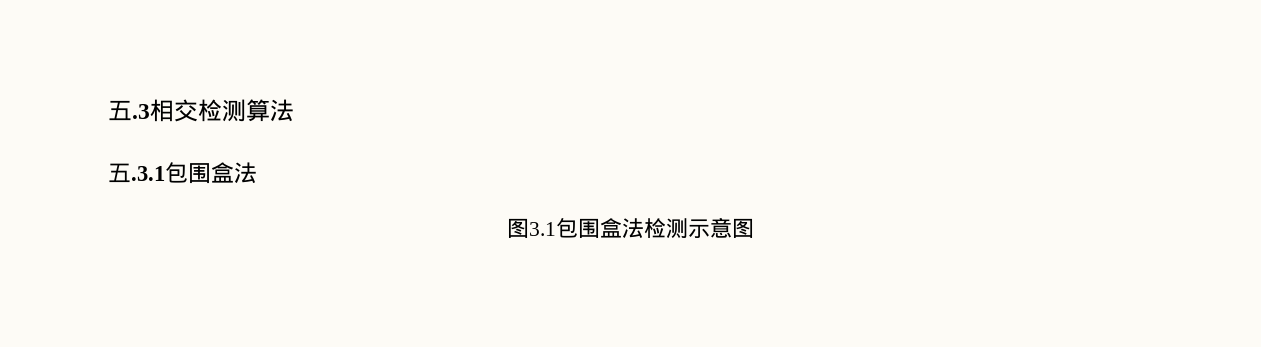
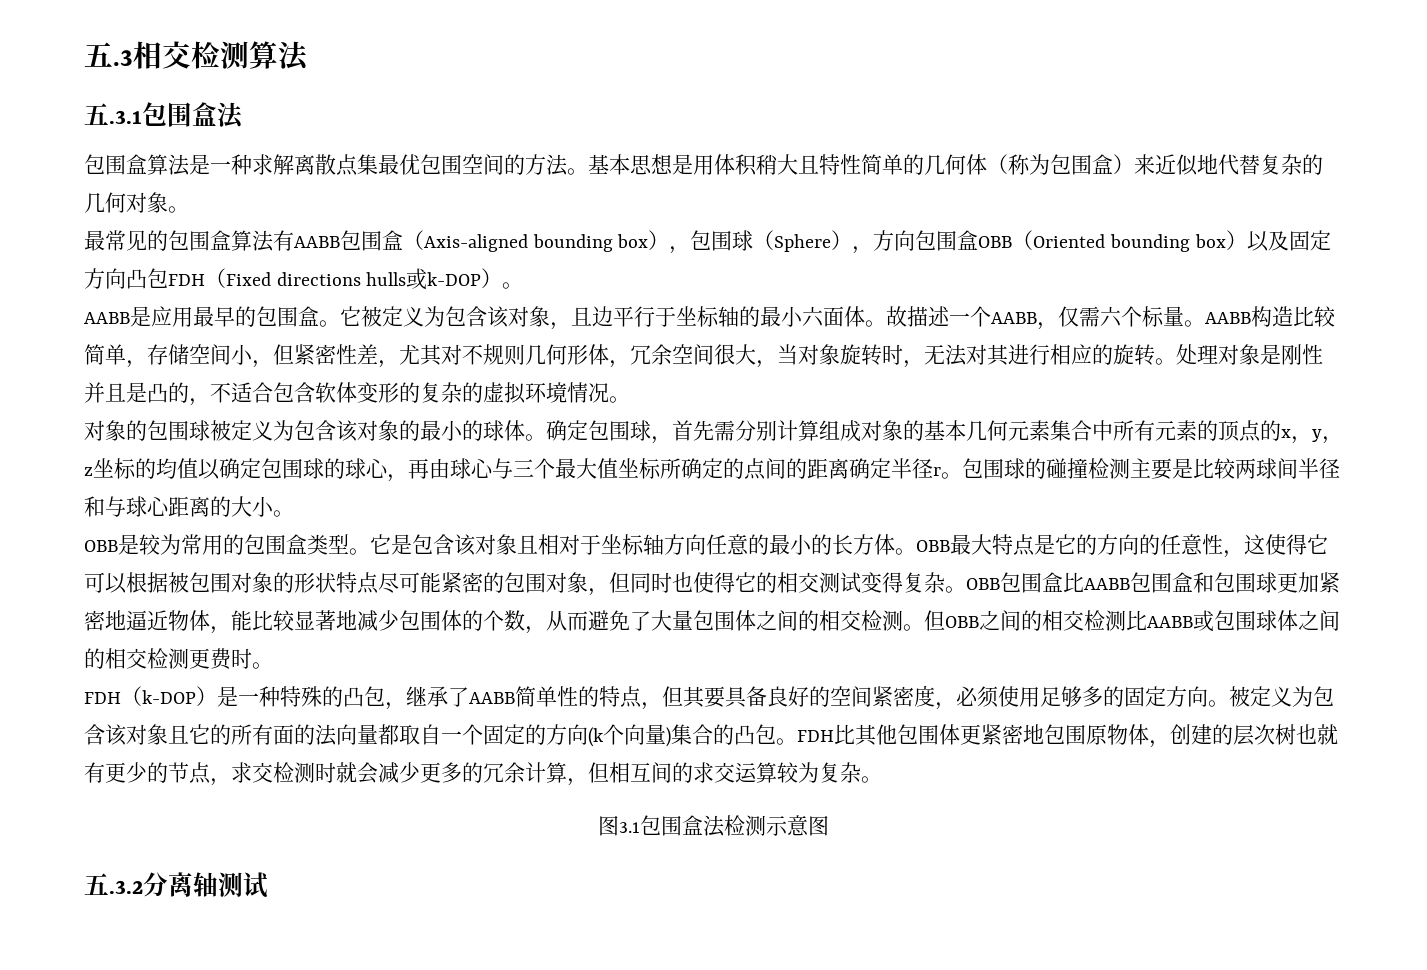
+ 包围盒算法是一种求解离散点集最优包围空间的方法。基本思想是用体积稍大且特性简单的几何体（称为包围盒）来近似地代替复杂的几何对象。
+ 最常见的包围盒算法有AABB包围盒（Axis-aligned bounding box），包围球（Sphere），方向包围盒OBB（Oriented bounding box）以及固定方向凸包FDH（Fixed directions hulls或k-DOP）。
+ AABB是应用最早的包围盒。它被定义为包含该对象，且边平行于坐标轴的最小六面体。故描述一个AABB，仅需六个标量。AABB构造比较简单，存储空间小，但紧密性差，尤其对不规则几何形体，冗余空间很大，当对象旋转时，无法对其进行相应的旋转。处理对象是刚性并且是凸的，不适合包含软体变形的复杂的虚拟环境情况。
+ 对象的包围球被定义为包含该对象的最小的球体。确定包围球，首先需分别计算组成对象的基本几何元素集合中所有元素的顶点的x，y，z坐标的均值以确定包围球的球心，再由球心与三个最大值坐标所确定的点间的距离确定半径r。包围球的碰撞检测主要是比较两球间半径和与球心距离的大小。
+ OBB是较为常用的包围盒类型。它是包含该对象且相对于坐标轴方向任意的最小的长方体。OBB最大特点是它的方向的任意性，这使得它可以根据被包围对象的形状特点尽可能紧密的包围对象，但同时也使得它的相交测试变得复杂。OBB包围盒比AABB包围盒和包围球更加紧密地逼近物体，能比较显著地减少包围体的个数，从而避免了大量包围体之间的相交检测。但OBB之间的相交检测比AABB或包围球体之间的相交检测更费时。
+ FDH（k-DOP）是一种特殊的凸包，继承了AABB简单性的特点，但其要具备良好的空间紧密度，必须使用足够多的固定方向。被定义为包含该对象且它的所有面的法向量都取自一个固定的方向(k个向量)集合的凸包。FDH比其他包围体更紧密地包围原物体，创建的层次树也就有更少的节点，求交检测时就会减少更多的冗余计算，但相互间的求交运算较为复杂。
+ 五.3.2分离轴测试

